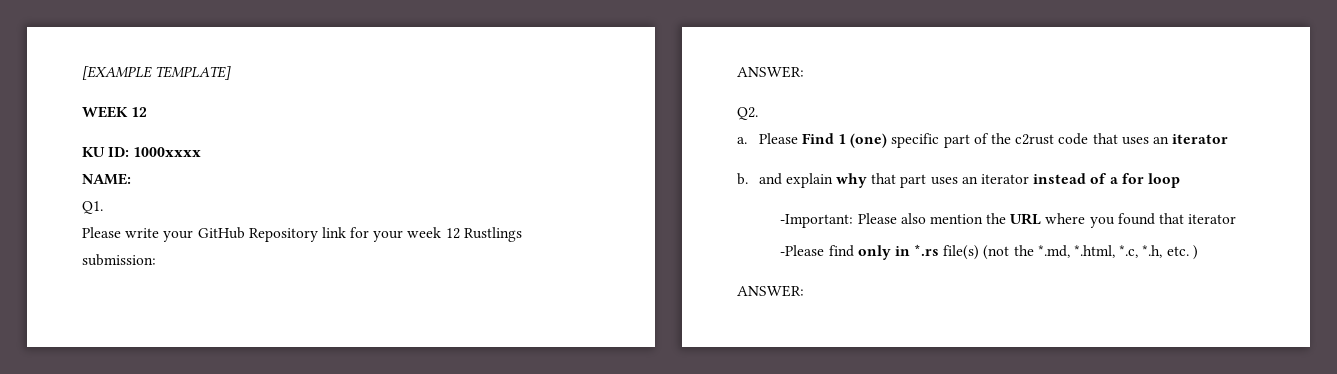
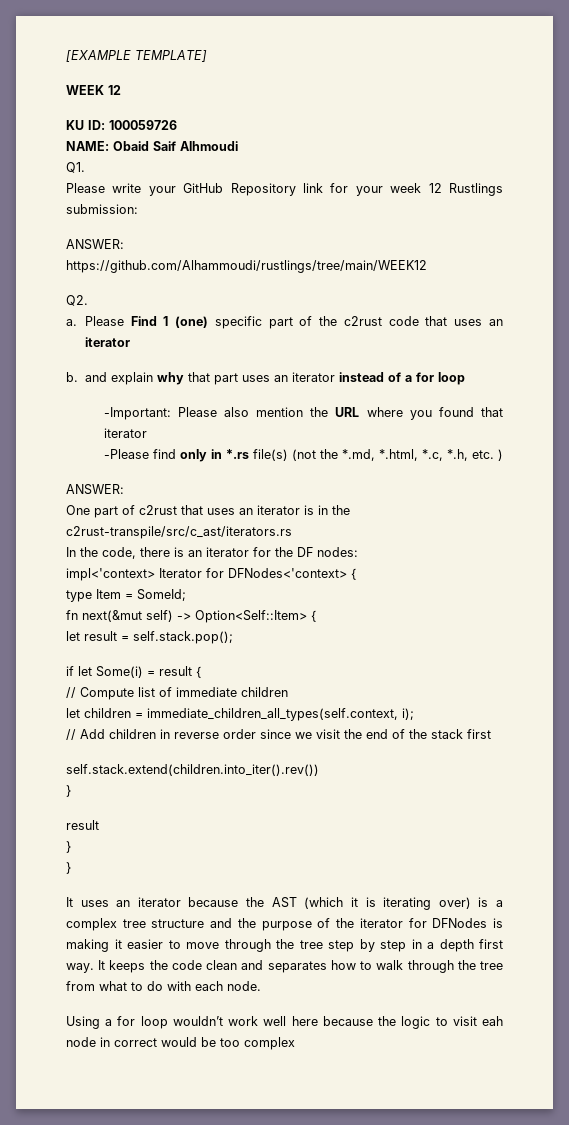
- KU ID: 1000xxxx
+ KU ID: 100059726
- NAME:
+ NAME: Obaid Saif Alhmoudi
+ https://github.com/Alhammoudi/rustlings/tree/main/WEEK12
+ One part of c2rust that uses an iterator is in the c2rust-transpile/src/c_ast/iterators.rs
+ In the code, there is an iterator for the DF nodes:
+ impl<'context> Iterator for DFNodes<'context> {
+ type Item = SomeId;
+ fn next(&mut self) -> Option<Self::Item> {
+ let result = self.stack.pop();
+ if let Some(i) = result {
+ // Compute list of immediate children
+ let children = immediate_children_all_types(self.context, i);
+ // Add children in reverse order since we visit the end of the stack first
+ self.stack.extend(children.into_iter().rev())
+ }
+ result
+ }
+ }
+ It uses an iterator because the AST (which it is iterating over) is a complex tree structure and the purpose of the iterator for DFNodes is making it easier to move through the tree step by step in a depth first way. It keeps the code clean and separates how to walk through the tree from what to do with each node.
+ Using a for loop wouldn’t work well here because the logic to visit eah node in correct would be too complex

